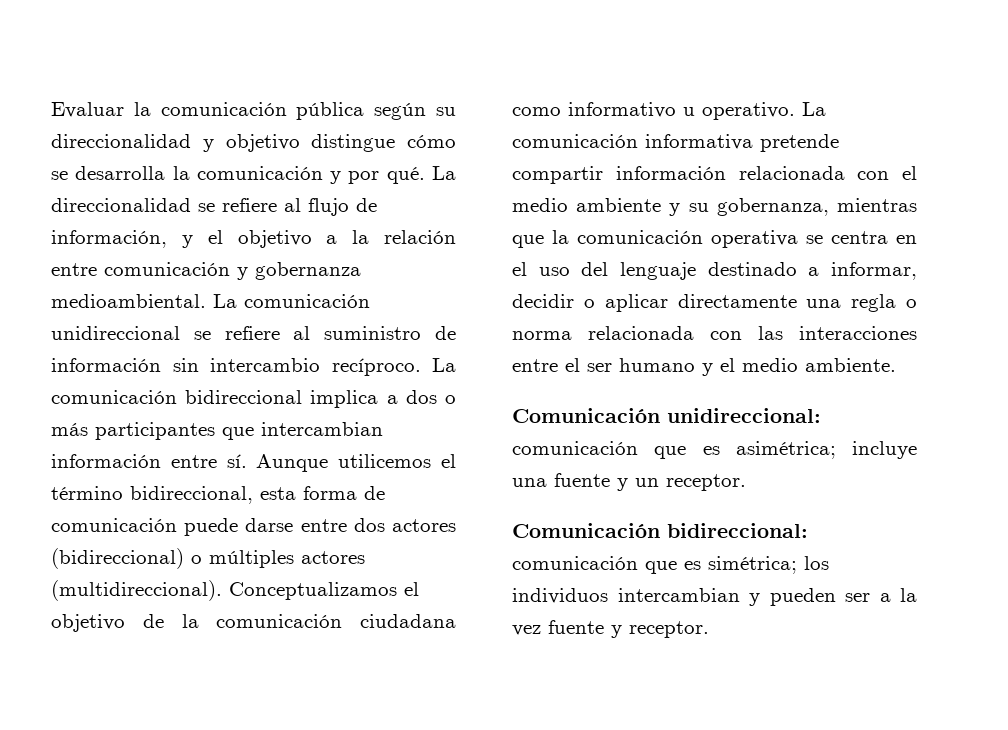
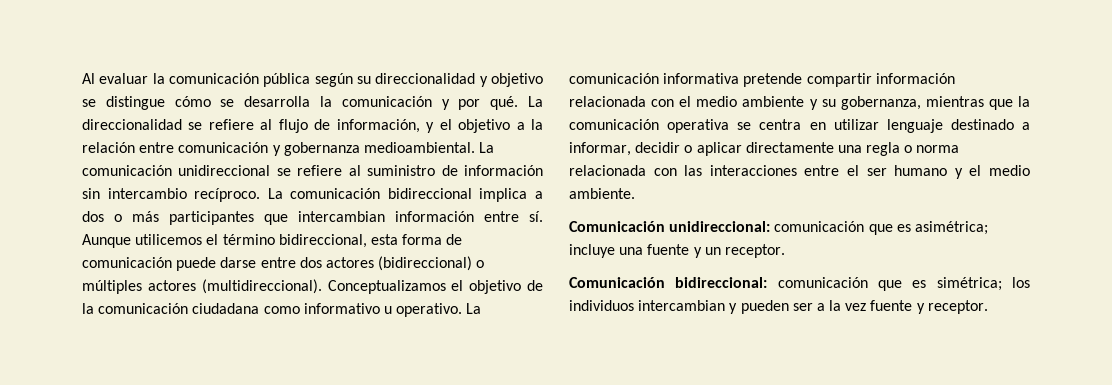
- Evaluar la comunicación pública según su direccionalidad y objetivo distingue cómo se desarrolla la comunicación y por qué.
+ Al evaluar la comunicación pública según su direccionalidad y objetivo se distingue cómo se desarrolla la comunicación y por qué.
- La comunicación informativa pretende compartir información relacionada con el medio ambiente y su gobernanza, mientras que la comunicación operativa se centra en el uso del lenguaje destinado a informar, decidir o aplicar directamente una regla o norma relacionada con las interacciones entre el ser humano y el medio ambiente.
+ La comunicación informativa pretende compartir información relacionada con el medio ambiente y su gobernanza, mientras que la comunicación operativa se centra en utilizar lenguaje destinado a informar, decidir o aplicar directamente una regla o norma relacionada con las interacciones entre el ser humano y el medio ambiente.

